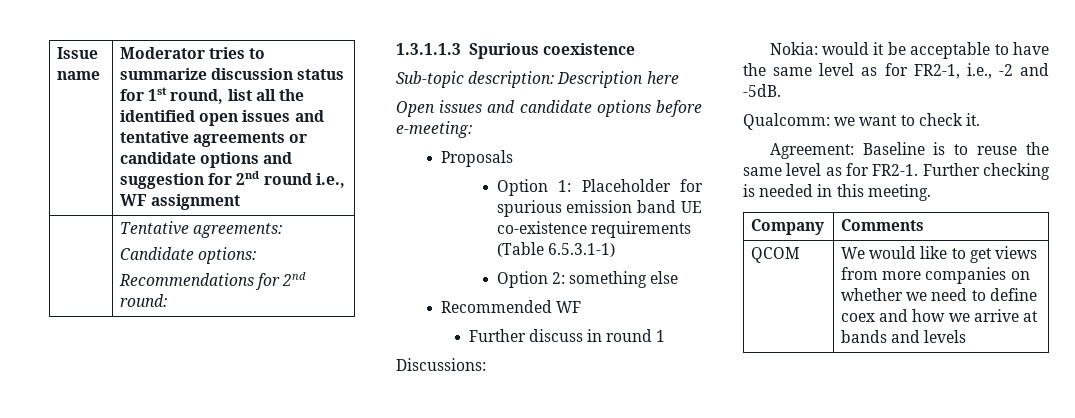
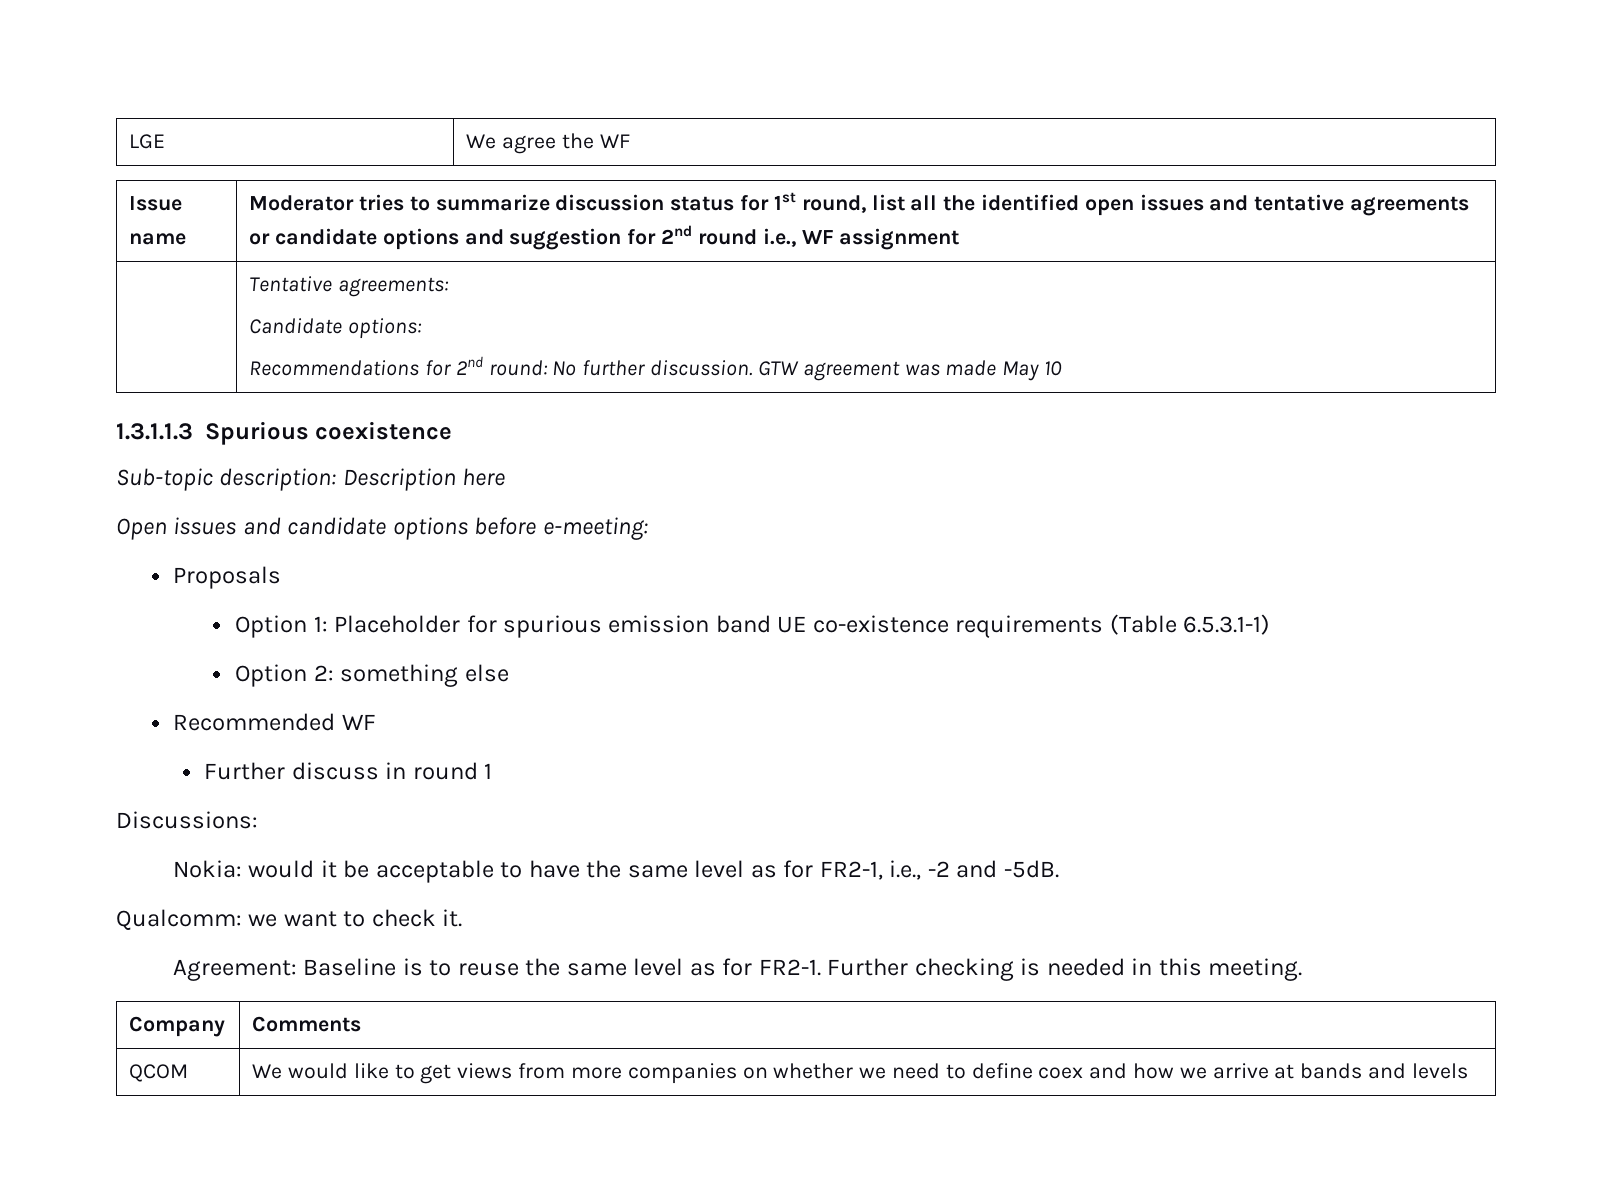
+ LGE | We agree the WF
  | Tentative agreements:
  Candidate options:
- Recommendations for 2nd round:
+ Recommendations for 2nd round: No further discussion. GTW agreement was made May 10

